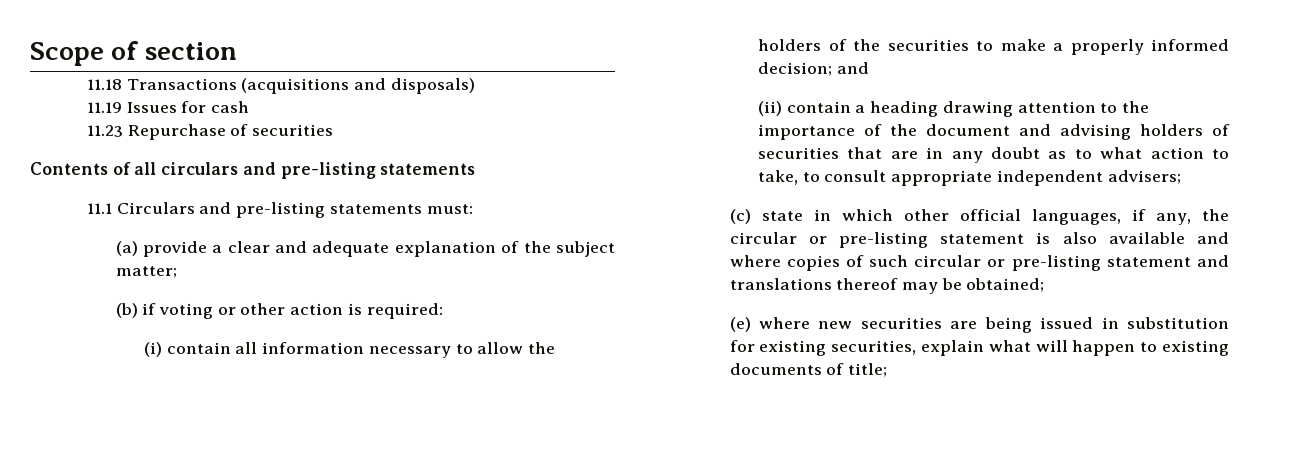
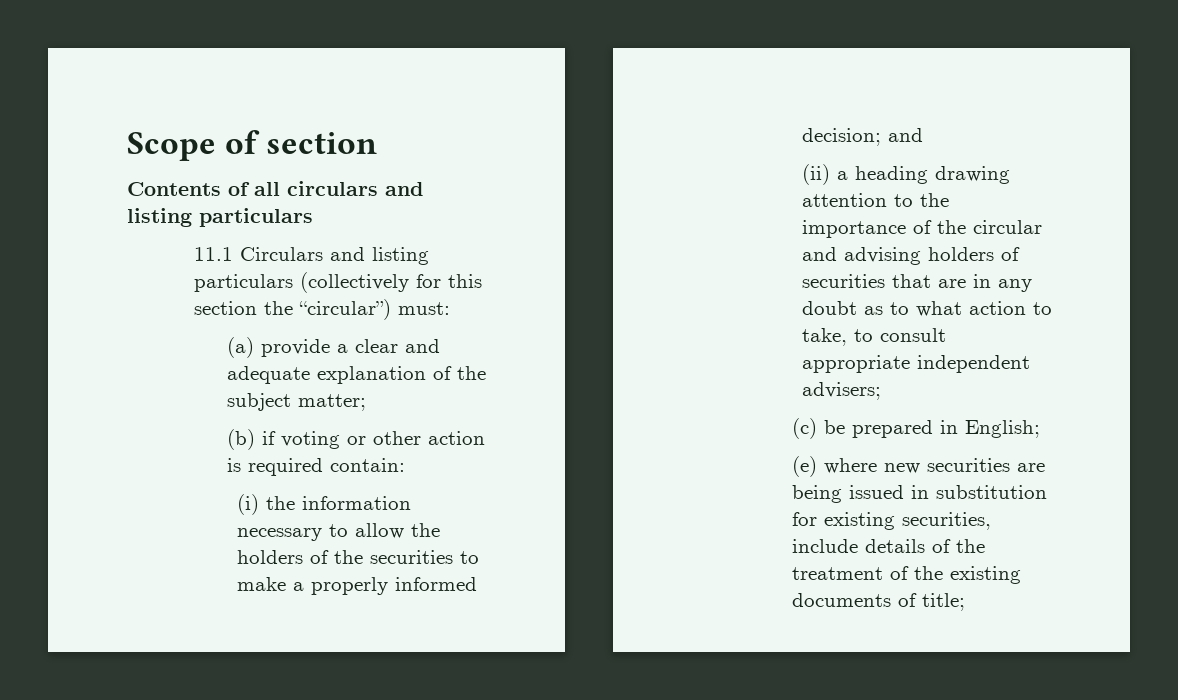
- 11.18 Transactions (acquisitions and disposals)
- 11.19 Issues for cash
- 11.23 Repurchase of securities
- Contents of all circulars and pre-listing statements
+ Contents of all circulars and listing particulars
- 11.1 Circulars and pre-listing statements must:
+ 11.1 Circulars and listing particulars (collectively for this section the “circular”) must:
- (b) if voting or other action is required:
+ (b) if voting or other action is required contain:
- (i) contain all information necessary to allow the holders of the securities to make a properly informed decision; and
+ (i) the information necessary to allow the holders of the securities to make a properly informed decision; and
- (ii) contain a heading drawing attention to the importance of the document and advising holders of securities that are in any doubt as to what action to take, to consult appropriate independent advisers;
+ (ii) a heading drawing attention to the importance of the circular and advising holders of securities that are in any doubt as to what action to take, to consult appropriate independent advisers;
- (c) state in which other official languages, if any, the circular or pre-listing statement is also available and where copies of such circular or pre-listing statement and translations thereof may be obtained;
+ (c) be prepared in English;
- (e) where new securities are being issued in substitution for existing securities, explain what will happen to existing documents of title;
+ (e) where new securities are being issued in substitution for existing securities, include details of the treatment of the existing documents of title;

